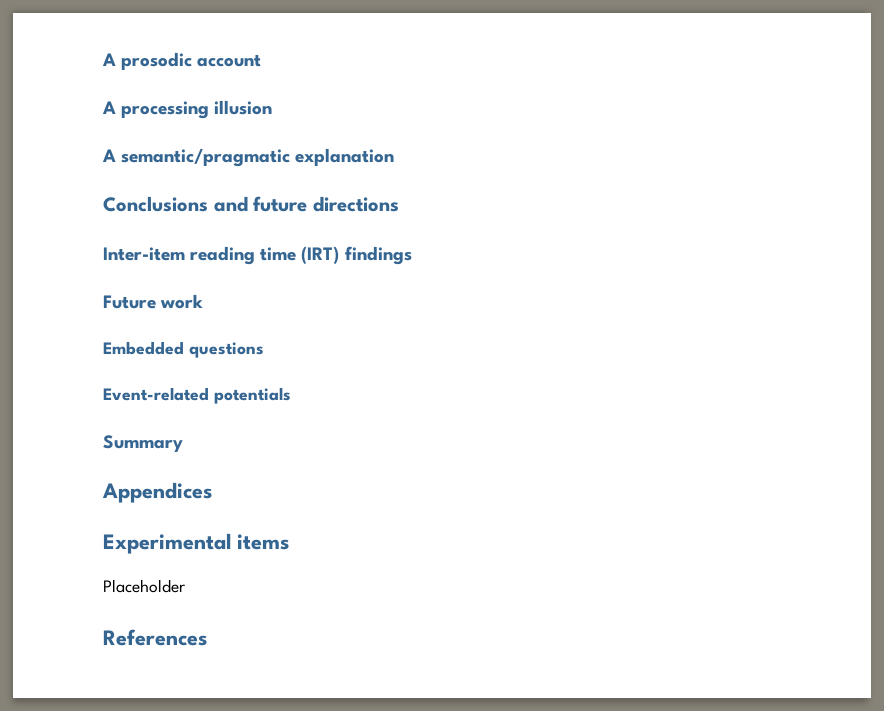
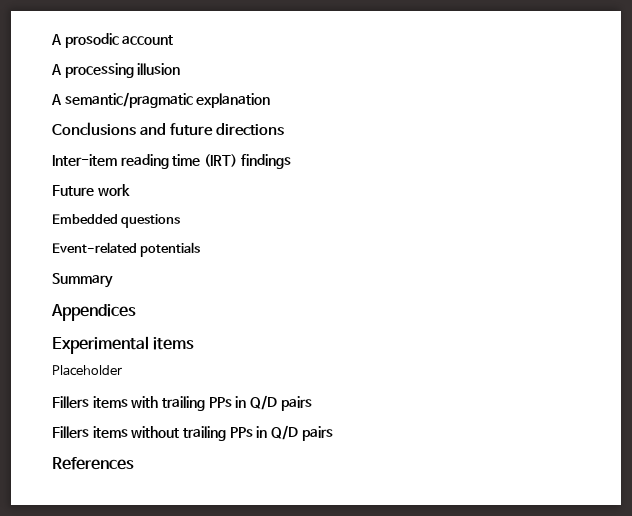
+ Fillers items with trailing PPs in Q/D pairs
+ Fillers items without trailing PPs in Q/D pairs

